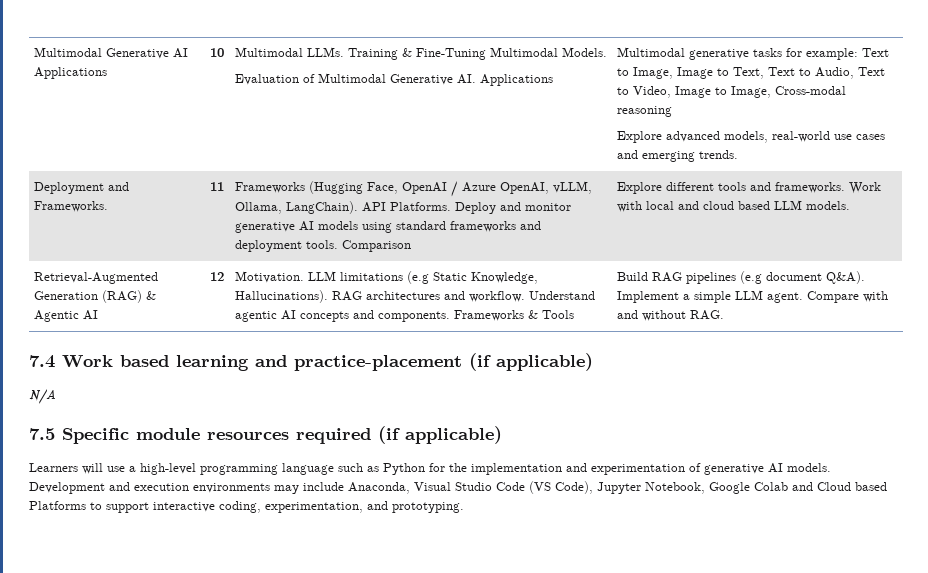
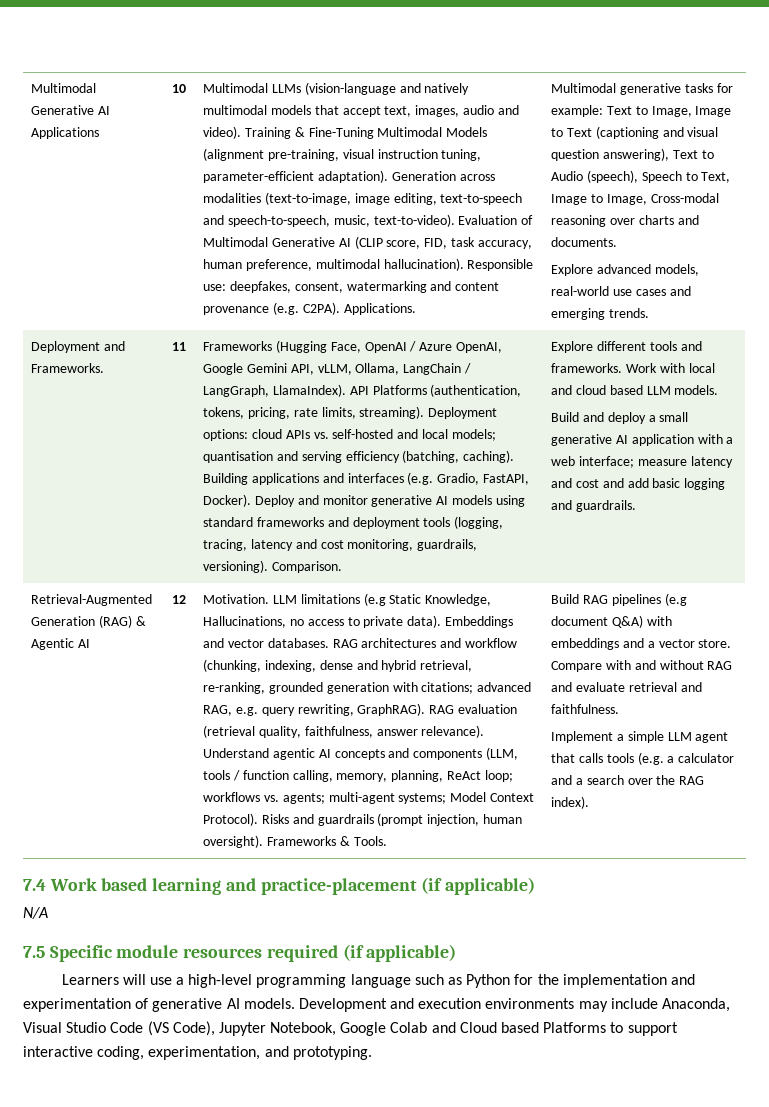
- Multimodal LLMs. Training & Fine-Tuning Multimodal Models.
- Evaluation of Multimodal Generative AI. Applications
+ Multimodal LLMs (vision-language and natively multimodal models that accept text, images, audio and video). Training & Fine-Tuning Multimodal Models (alignment pre-training, visual instruction tuning, parameter-efficient adaptation). Generation across modalities (text-to-image, image editing, text-to-speech and speech-to-speech, music, text-to-video). Evaluation of Multimodal Generative AI (CLIP score, FID, task accuracy, human preference, multimodal hallucination). Responsible use: deepfakes, consent, watermarking and content provenance (e.g. C2PA). Applications.
- Multimodal generative tasks for example: Text to Image, Image to Text, Text to Audio, Text to Video, Image to Image, Cross-modal reasoning
+ Multimodal generative tasks for example: Text to Image, Image to Text (captioning and visual question answering), Text to Audio (speech), Speech to Text, Image to Image, Cross-modal reasoning over charts and documents.
- Frameworks (Hugging Face, OpenAI / Azure OpenAI, vLLM, Ollama, LangChain). API Platforms.
+ Frameworks (Hugging Face, OpenAI / Azure OpenAI, Google Gemini API, vLLM, Ollama, LangChain / LangGraph, LlamaIndex). API Platforms (authentication, tokens, pricing, rate limits, streaming). Deployment options: cloud APIs vs. self-hosted and local models; quantisation and serving efficiency (batching, caching). Building applications and interfaces (e.g. Gradio, FastAPI, Docker).
- Deploy and monitor generative AI models using standard frameworks and deployment tools. Comparison
+ Deploy and monitor generative AI models using standard frameworks and deployment tools (logging, tracing, latency and cost monitoring, guardrails, versioning). Comparison.
+ Build and deploy a small generative AI application with a web interface; measure latency and cost and add basic logging and guardrails.
- LLM limitations (e.g Static Knowledge, Hallucinations). RAG architectures and workflow.
+ LLM limitations (e.g Static Knowledge, Hallucinations, no access to private data). Embeddings and vector databases. RAG architectures and workflow (chunking, indexing, dense and hybrid retrieval, re-ranking, grounded generation with citations; advanced RAG, e.g. query rewriting, GraphRAG). RAG evaluation (retrieval quality, faithfulness, answer relevance).
- Understand agentic AI concepts and components.
+ Understand agentic AI concepts and components (LLM, tools / function calling, memory, planning, ReAct loop; workflows vs. agents; multi-agent systems; Model Context Protocol). Risks and guardrails (prompt injection, human oversight).
- Frameworks & Tools
+ Frameworks & Tools.
- Build RAG pipelines (e.g document Q&A). Implement a simple LLM agent. Compare with and without RAG.
+ Build RAG pipelines (e.g document Q&A) with embeddings and a vector store. Compare with and without RAG and evaluate retrieval and faithfulness.
+ Implement a simple LLM agent that calls tools (e.g. a calculator and a search over the RAG index).

